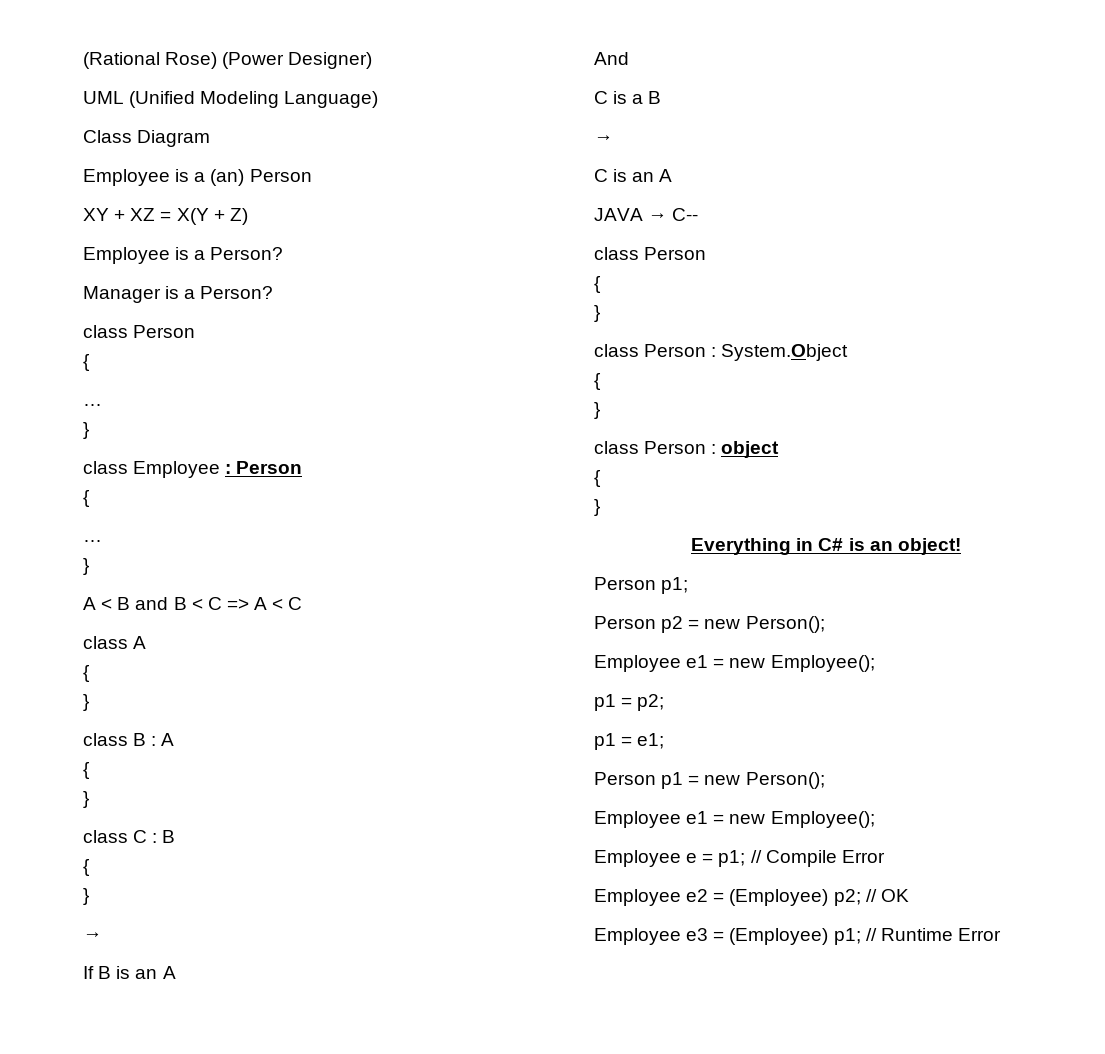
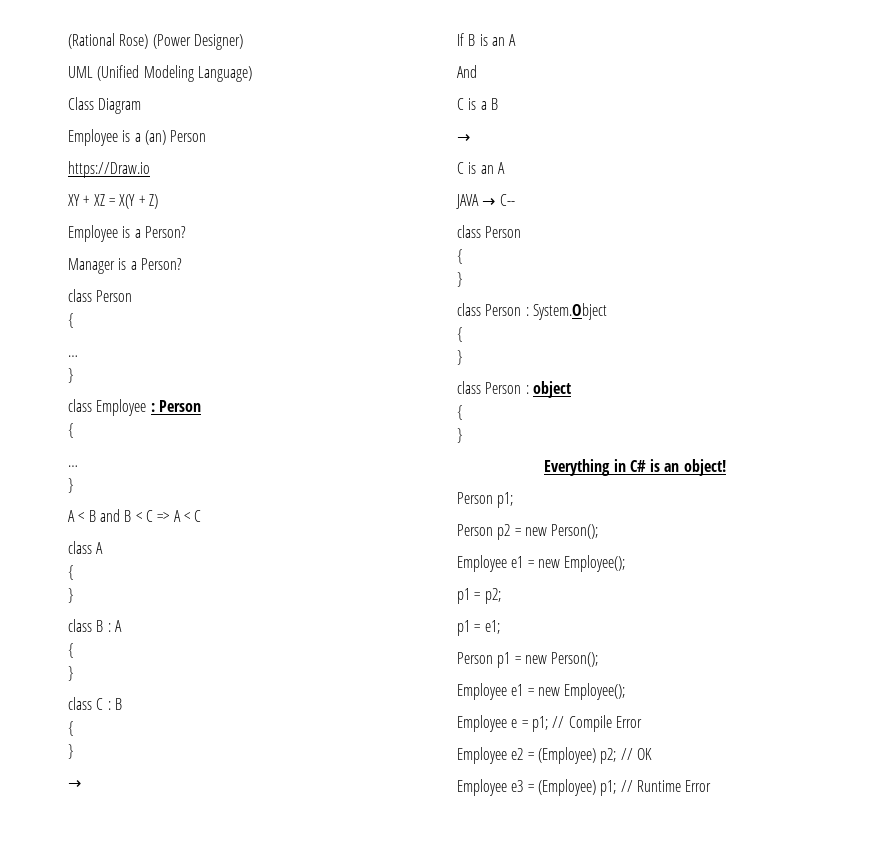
+ https://Draw.io

